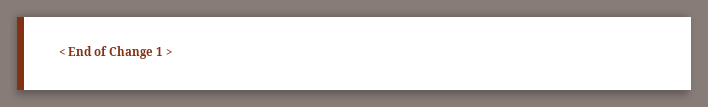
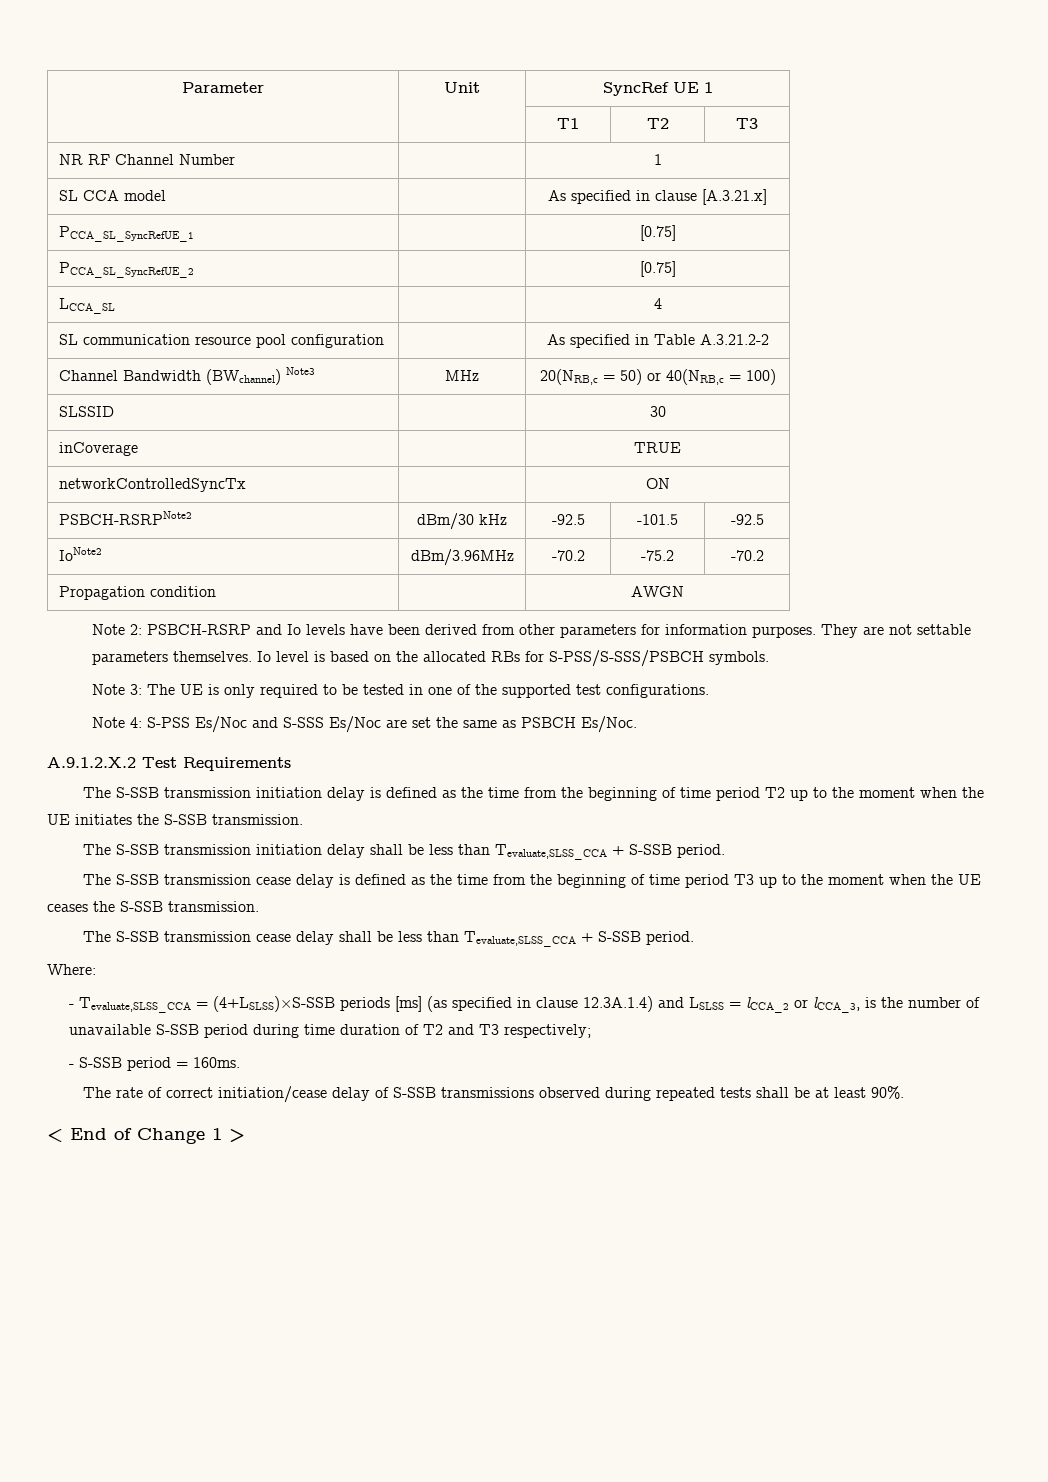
+ Parameter | Unit | SyncRef UE 1
+ | | T1 | T2 | T3
+ NR RF Channel Number | | 1
+ SL CCA model | | As specified in clause [A.3.21.x]
+ PCCA_SL_SyncRefUE_1 | | [0.75]
+ PCCA_SL_SyncRefUE_2 | | [0.75]
+ LCCA_SL | | 4
+ SL communication resource pool configuration | | As specified in Table A.3.21.2-2
+ Channel Bandwidth (BWchannel) Note3 | MHz | 20(NRB,c = 50) or 40(NRB,c = 100)
+ SLSSID | | 30
+ inCoverage | | TRUE
+ networkControlledSyncTx | | ON
+ PSBCH-RSRPNote2 | dBm/30 kHz | -92.5 | -101.5 | -92.5
+ IoNote2 | dBm/3.96MHz | -70.2 | -75.2 | -70.2
+ Propagation condition | | AWGN
+ Note 2: PSBCH-RSRP and Io levels have been derived from other parameters for information purposes. They are not settable parameters themselves. Io level is based on the allocated RBs for S-PSS/S-SSS/PSBCH symbols.
+ Note 3: The UE is only required to be tested in one of the supported test configurations.
+ Note 4: S-PSS Es/Noc and S-SSS Es/Noc are set the same as PSBCH Es/Noc.
+ A.9.1.2.X.2 Test Requirements
+ The S-SSB transmission initiation delay is defined as the time from the beginning of time period T2 up to the moment when the UE initiates the S-SSB transmission.
+ The S-SSB transmission initiation delay shall be less than Tevaluate,SLSS_CCA + S-SSB period.
+ The S-SSB transmission cease delay is defined as the time from the beginning of time period T3 up to the moment when the UE ceases the S-SSB transmission.
+ The S-SSB transmission cease delay shall be less than Tevaluate,SLSS_CCA + S-SSB period.
+ Where:
+ - Tevaluate,SLSS_CCA = (4+LSLSS)×S-SSB periods [ms] (as specified in clause 12.3A.1.4) and LSLSS = lCCA_2 or lCCA_3, is the number of unavailable S-SSB period during time duration of T2 and T3 respectively;
+ - S-SSB period = 160ms.
+ The rate of correct initiation/cease delay of S-SSB transmissions observed during repeated tests shall be at least 90%.

